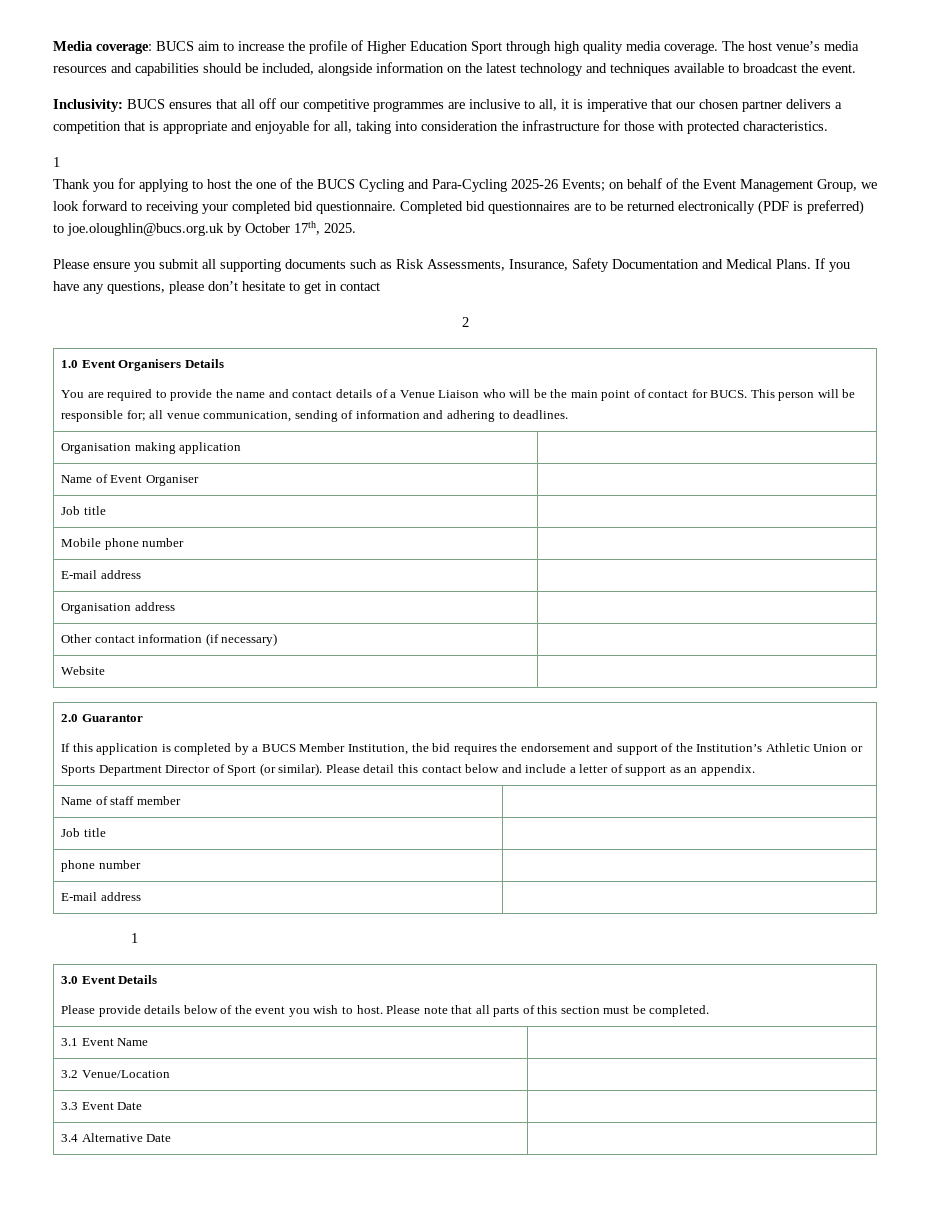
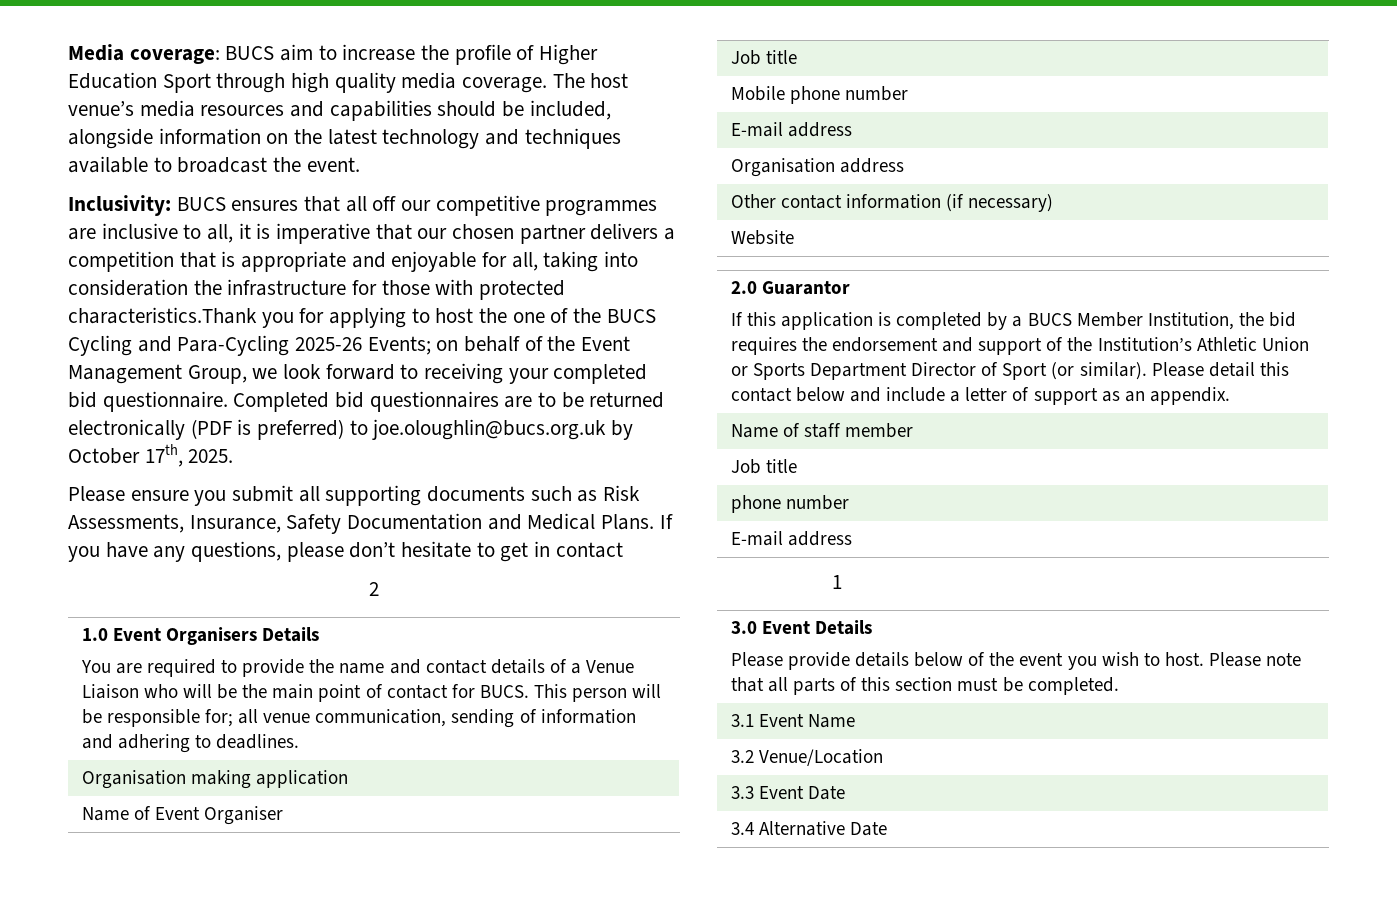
- BUCS ensures that all off our competitive programmes are inclusive to all, it is imperative that our chosen partner delivers a competition that is appropriate and enjoyable for all, taking into consideration the infrastructure for those with protected characteristics.
- 1
- Thank you for applying to host the one of the BUCS Cycling and Para-Cycling 2025-26 Events;
+ BUCS ensures that all off our competitive programmes are inclusive to all, it is imperative that our chosen partner delivers a competition that is appropriate and enjoyable for all, taking into consideration the infrastructure for those with protected characteristics.Thank you for applying to host the one of the BUCS Cycling and Para-Cycling 2025-26 Events;

